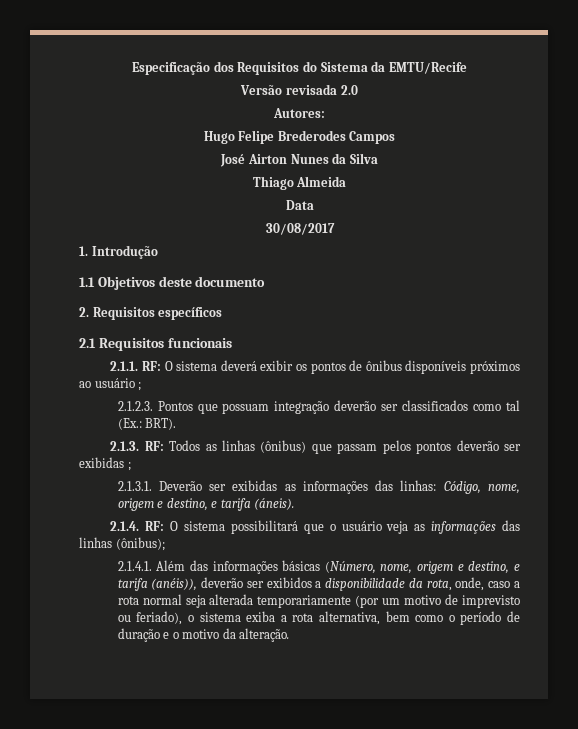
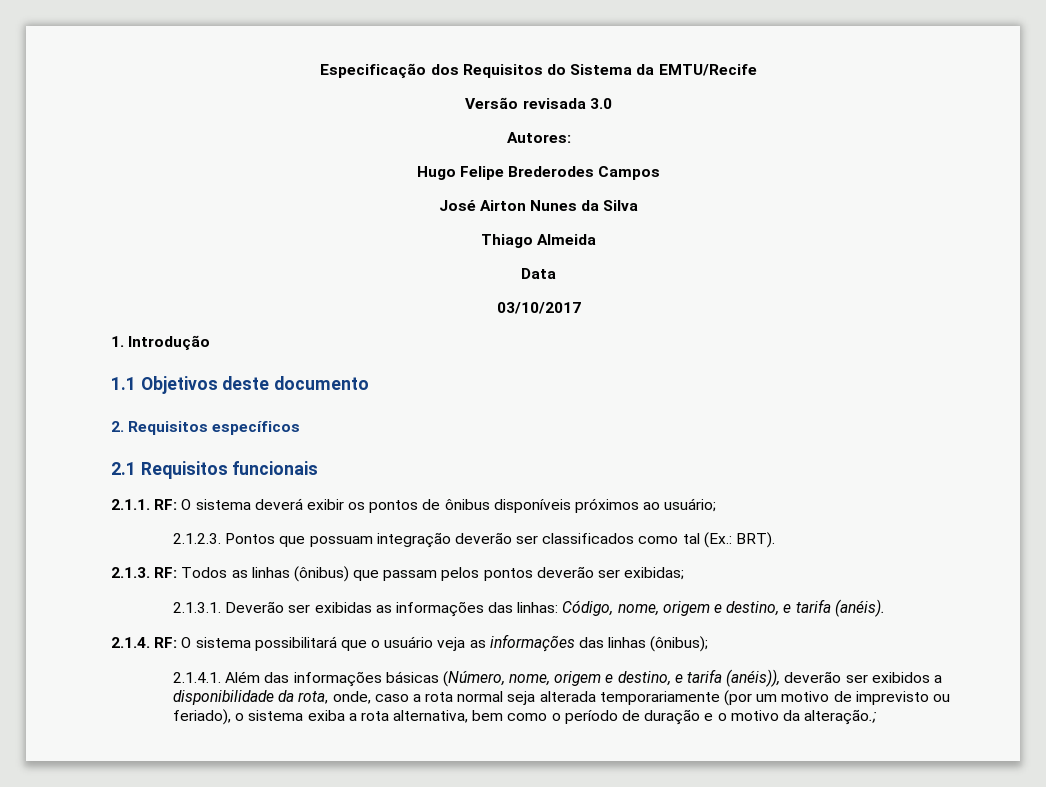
- Versão revisada 2.0
+ Versão revisada 3.0
- 30/08/2017
+ 03/10/2017
- 2.1.1. RF: O sistema deverá exibir os pontos de ônibus disponíveis próximos ao usuário ;
+ 2.1.1. RF: O sistema deverá exibir os pontos de ônibus disponíveis próximos ao usuário;
- 2.1.3. RF: Todos as linhas (ônibus) que passam pelos pontos deverão ser exibidas ;
+ 2.1.3. RF: Todos as linhas (ônibus) que passam pelos pontos deverão ser exibidas;
- 2.1.3.1. Deverão ser exibidas as informações das linhas: Código, nome, origem e destino, e tarifa (áneis).
+ 2.1.3.1. Deverão ser exibidas as informações das linhas: Código, nome, origem e destino, e tarifa (anéis).
- 2.1.4.1. Além das informações básicas (Número, nome, origem e destino, e tarifa (anéis)), deverão ser exibidos a disponibilidade da rota, onde, caso a rota normal seja alterada temporariamente (por um motivo de imprevisto ou feriado), o sistema exiba a rota alternativa, bem como o período de duração e o motivo da alteração.
+ 2.1.4.1. Além das informações básicas (Número, nome, origem e destino, e tarifa (anéis)), deverão ser exibidos a disponibilidade da rota, onde, caso a rota normal seja alterada temporariamente (por um motivo de imprevisto ou feriado), o sistema exiba a rota alternativa, bem como o período de duração e o motivo da alteração.;

